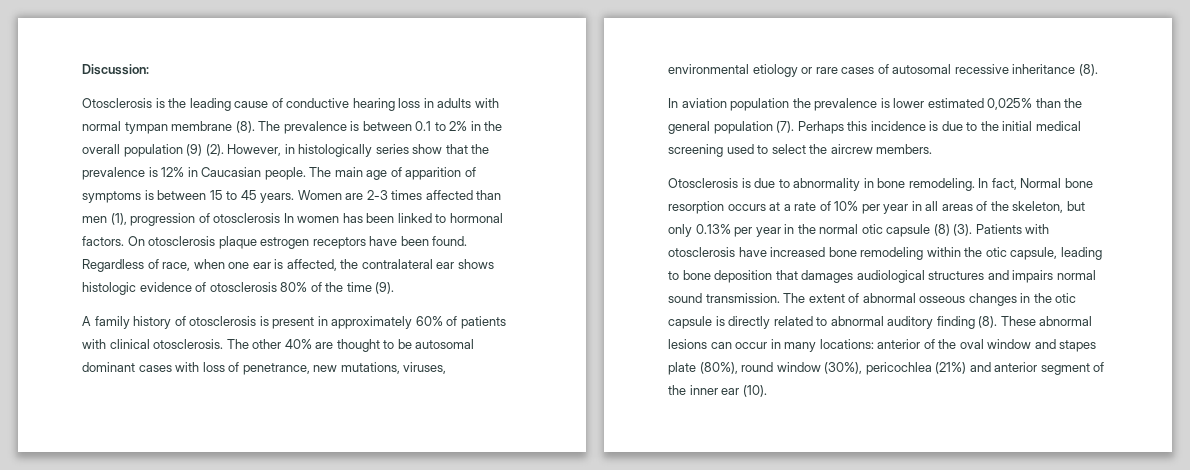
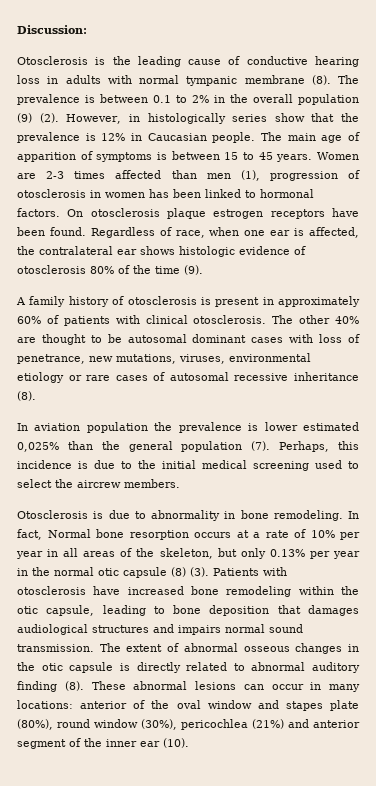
- Otosclerosis is the leading cause of conductive hearing loss in adults with normal tympan membrane (8).
+ Otosclerosis is the leading cause of conductive hearing loss in adults with normal tympanic membrane (8).
- Women are 2-3 times affected than men (1), progression of otosclerosis In women has been linked to hormonal factors.
+ Women are 2-3 times affected than men (1), progression of otosclerosis in women has been linked to hormonal factors.
- Perhaps this incidence is due to the initial medical screening used to select the aircrew members.
+ Perhaps, this incidence is due to the initial medical screening used to select the aircrew members.

